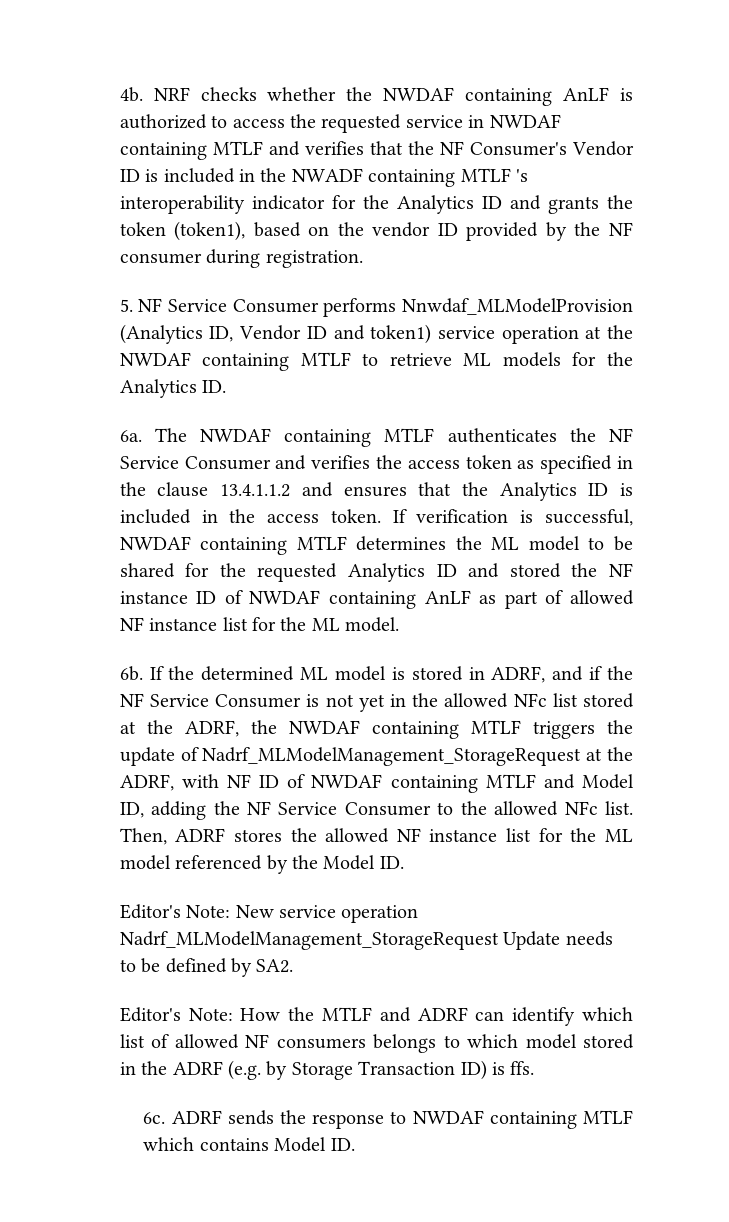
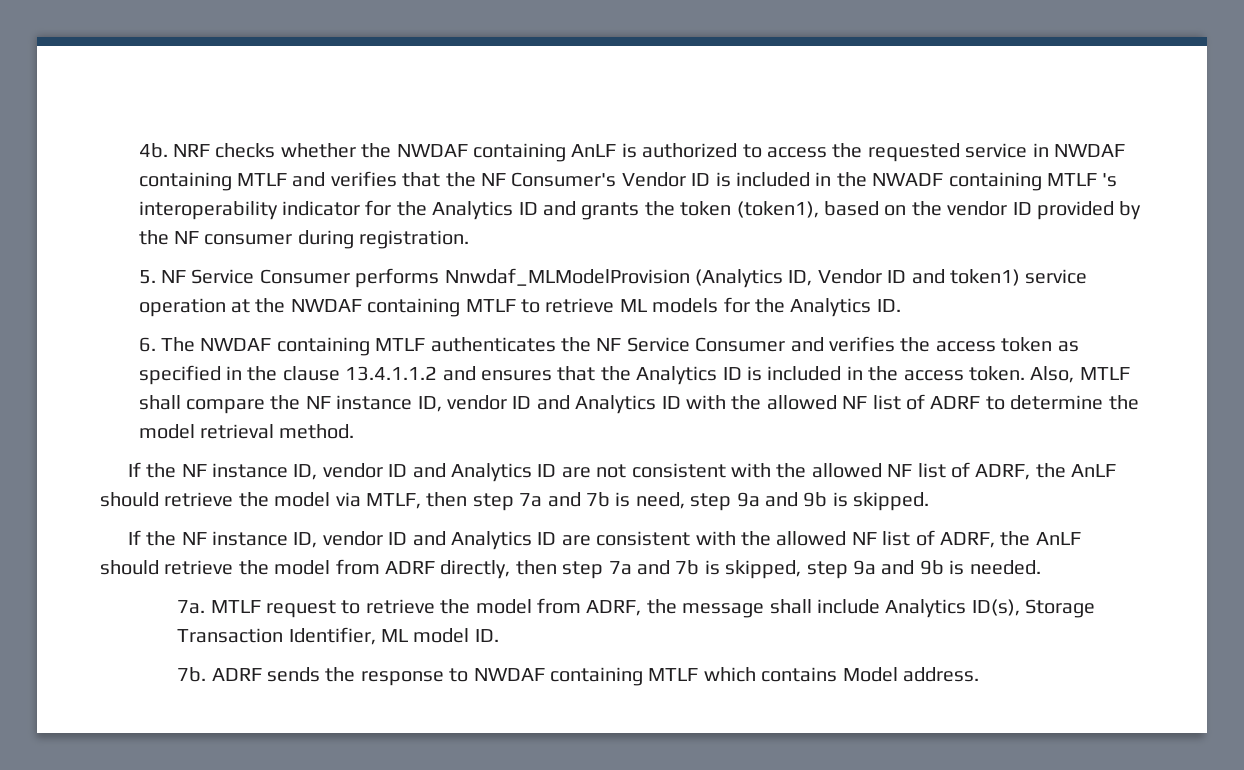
- 6a. The NWDAF containing MTLF authenticates the NF Service Consumer and verifies the access token as specified in the clause 13.4.1.1.2 and ensures that the Analytics ID is included in the access token.
+ 6. The NWDAF containing MTLF authenticates the NF Service Consumer and verifies the access token as specified in the clause 13.4.1.1.2 and ensures that the Analytics ID is included in the access token.
- If verification is successful, NWDAF containing MTLF determines the ML model to be shared for the requested Analytics ID and stored the NF instance ID of NWDAF containing AnLF as part of allowed NF instance list for the ML model.
- 6b. If the determined ML model is stored in ADRF, and if the NF Service Consumer is not yet in the allowed NFc list stored at the ADRF, the NWDAF containing MTLF triggers the update of Nadrf_MLModelManagement_StorageRequest at the ADRF, with NF ID of NWDAF containing MTLF and Model ID, adding the NF Service Consumer to the allowed NFc list. Then, ADRF stores the allowed NF instance list for the ML model referenced by the Model ID.
- Editor's Note: New service operation Nadrf_MLModelManagement_StorageRequest Update needs to be defined by SA2.
- Editor's Note: How the MTLF and ADRF can identify which list of allowed NF consumers belongs to which model stored in the ADRF (e.g. by Storage Transaction ID) is ffs.
- 6c.
+ Also, MTLF shall compare the NF instance ID, vendor ID and Analytics ID with the allowed NF list of ADRF to determine the model retrieval method.
+ If the NF instance ID, vendor ID and Analytics ID are not consistent with the allowed NF list of ADRF, the AnLF should retrieve the model via MTLF, then step 7a and 7b is need, step 9a and 9b is skipped.
+ If the NF instance ID, vendor ID and Analytics ID are consistent with the allowed NF list of ADRF, the AnLF should retrieve the model from ADRF directly, then step 7a and 7b is skipped, step 9a and 9b is needed.
+ 7a. MTLF request to retrieve the model from ADRF, the message shall include Analytics ID(s), Storage Transaction Identifier, ML model ID.
+ 7b.
- ADRF sends the response to NWDAF containing MTLF which contains Model ID.
+ ADRF sends the response to NWDAF containing MTLF which contains Model address.

